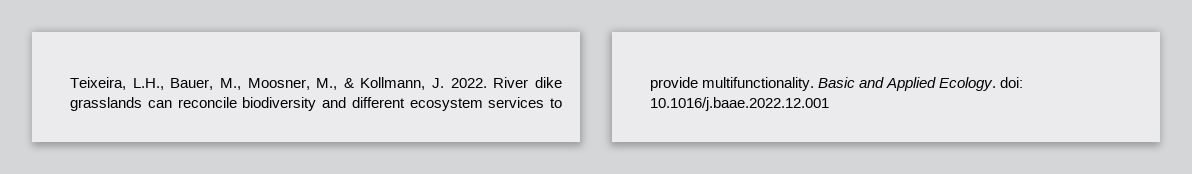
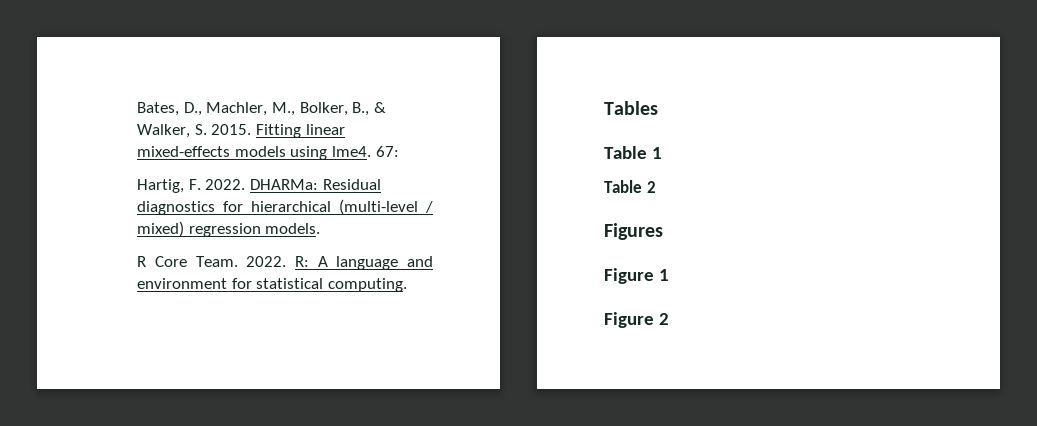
- Teixeira, L.H., Bauer, M., Moosner, M., & Kollmann, J. 2022. River dike grasslands can reconcile biodiversity and different ecosystem services to provide multifunctionality. Basic and Applied Ecology. doi: 10.1016/j.baae.2022.12.001
+ Bates, D., Machler, M., Bolker, B., & Walker, S. 2015. Fitting linear mixed-effects models using lme4. 67:
+ Hartig, F. 2022. DHARMa: Residual diagnostics for hierarchical (multi-level / mixed) regression models.
+ R Core Team. 2022. R: A language and environment for statistical computing.
+ Tables
+ Table 1
+ Table 2
+ Figures
+ Figure 1
+ Figure 2

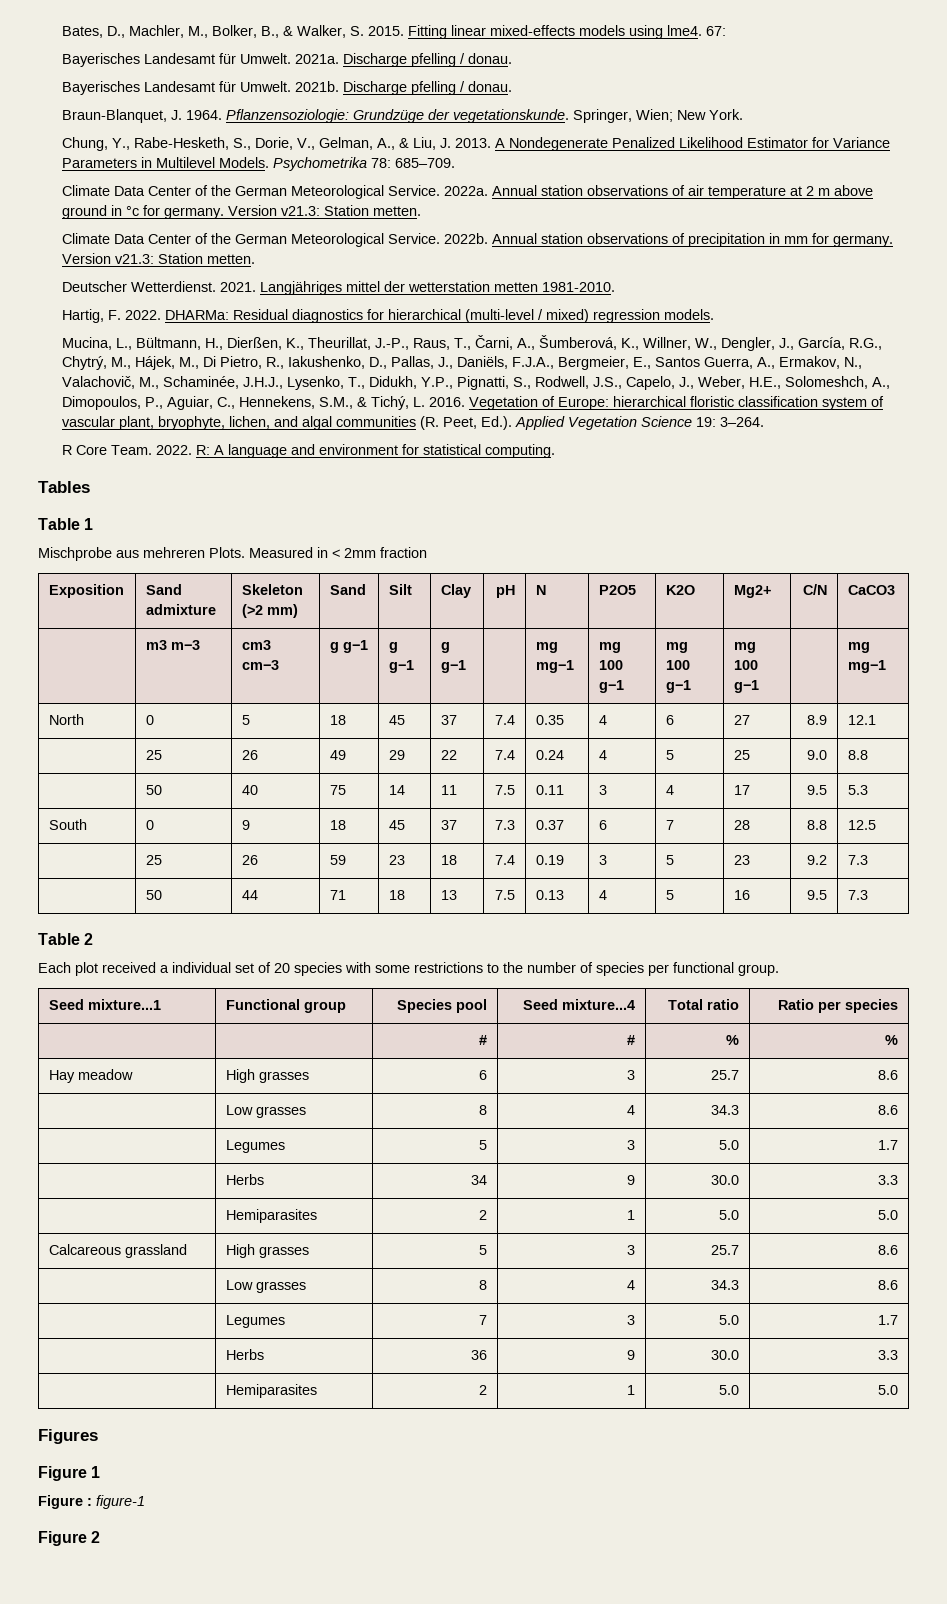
+ Bayerisches Landesamt für Umwelt. 2021a. Discharge pfelling / donau.
+ Bayerisches Landesamt für Umwelt. 2021b. Discharge pfelling / donau.
+ Braun-Blanquet, J. 1964. Pflanzensoziologie: Grundzüge der vegetationskunde. Springer, Wien; New York.
+ Chung, Y., Rabe-Hesketh, S., Dorie, V., Gelman, A., & Liu, J. 2013. A Nondegenerate Penalized Likelihood Estimator for Variance Parameters in Multilevel Models. Psychometrika 78: 685–709.
+ Climate Data Center of the German Meteorological Service. 2022a. Annual station observations of air temperature at 2 m above ground in °c for germany. Version v21.3: Station metten.
+ Climate Data Center of the German Meteorological Service. 2022b. Annual station observations of precipitation in mm for germany. Version v21.3: Station metten.
+ Deutscher Wetterdienst. 2021. Langjähriges mittel der wetterstation metten 1981-2010.
+ Mucina, L., Bültmann, H., Dierßen, K., Theurillat, J.-P., Raus, T., Čarni, A., Šumberová, K., Willner, W., Dengler, J., García, R.G., Chytrý, M., Hájek, M., Di Pietro, R., Iakushenko, D., Pallas, J., Daniëls, F.J.A., Bergmeier, E., Santos Guerra, A., Ermakov, N., Valachovič, M., Schaminée, J.H.J., Lysenko, T., Didukh, Y.P., Pignatti, S., Rodwell, J.S., Capelo, J., Weber, H.E., Solomeshch, A., Dimopoulos, P., Aguiar, C., Hennekens, S.M., & Tichý, L. 2016. Vegetation of Europe: hierarchical floristic classification system of vascular plant, bryophyte, lichen, and algal communities (R. Peet, Ed.). Applied Vegetation Science 19: 3–264.
+ Mischprobe aus mehreren Plots. Measured in < 2mm fraction
+ Exposition | Sand admixture | Skeleton (>2 mm) | Sand | Silt | Clay | pH | N | P2O5 | K2O | Mg2+ | C/N | CaCO3
+ | m3 m−3 | cm3 cm−3 | g g−1 | g g−1 | g g−1 | | mg mg−1 | mg 100 g−1 | mg 100 g−1 | mg 100 g−1 | | mg mg−1
+ North | 0 | 5 | 18 | 45 | 37 | 7.4 | 0.35 | 4 | 6 | 27 | 8.9 | 12.1
+ | 25 | 26 | 49 | 29 | 22 | 7.4 | 0.24 | 4 | 5 | 25 | 9.0 | 8.8
+ | 50 | 40 | 75 | 14 | 11 | 7.5 | 0.11 | 3 | 4 | 17 | 9.5 | 5.3
+ South | 0 | 9 | 18 | 45 | 37 | 7.3 | 0.37 | 6 | 7 | 28 | 8.8 | 12.5
+ | 25 | 26 | 59 | 23 | 18 | 7.4 | 0.19 | 3 | 5 | 23 | 9.2 | 7.3
+ | 50 | 44 | 71 | 18 | 13 | 7.5 | 0.13 | 4 | 5 | 16 | 9.5 | 7.3
  Table 2
+ Each plot received a individual set of 20 species with some restrictions to the number of species per functional group.
+ Seed mixture...1 | Functional group | Species pool | Seed mixture...4 | Total ratio | Ratio per species
+ | | # | # | % | %
+ Hay meadow | High grasses | 6 | 3 | 25.7 | 8.6
+ | Low grasses | 8 | 4 | 34.3 | 8.6
+ | Legumes | 5 | 3 | 5.0 | 1.7
+ | Herbs | 34 | 9 | 30.0 | 3.3
+ | Hemiparasites | 2 | 1 | 5.0 | 5.0
+ Calcareous grassland | High grasses | 5 | 3 | 25.7 | 8.6
+ | Low grasses | 8 | 4 | 34.3 | 8.6
+ | Legumes | 7 | 3 | 5.0 | 1.7
+ | Herbs | 36 | 9 | 30.0 | 3.3
+ | Hemiparasites | 2 | 1 | 5.0 | 5.0
+ Figure : figure-1

